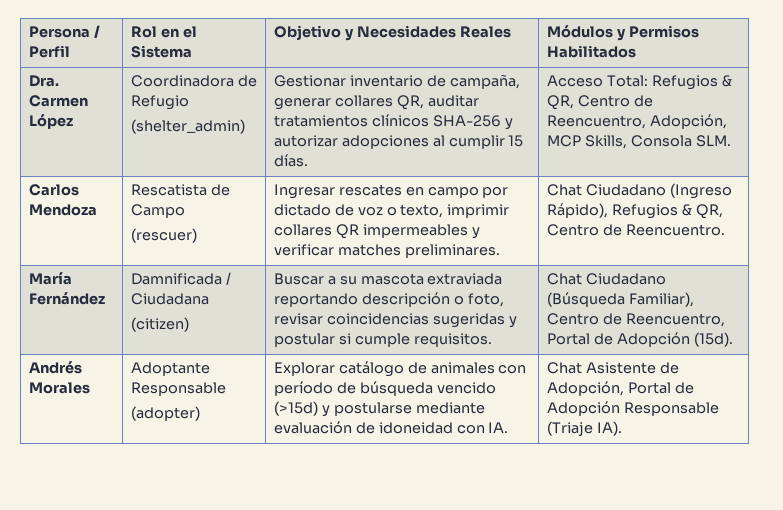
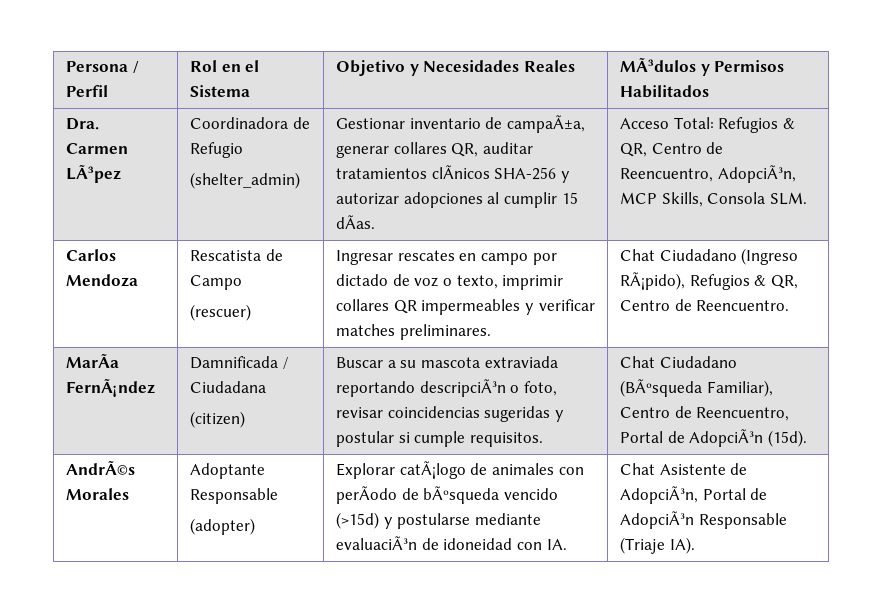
- Persona / Perfil | Rol en el Sistema | Objetivo y Necesidades Reales | Módulos y Permisos Habilitados
+ Persona / Perfil | Rol en el Sistema | Objetivo y Necesidades Reales | MÃ³dulos y Permisos Habilitados
- Dra. Carmen López | Coordinadora de Refugio
- (shelter_admin) | Gestionar inventario de campaña, generar collares QR, auditar tratamientos clínicos SHA-256 y autorizar adopciones al cumplir 15 días. | Acceso Total: Refugios & QR, Centro de Reencuentro, Adopción, MCP Skills, Consola SLM.
+ Dra. Carmen LÃ³pez | Coordinadora de Refugio
+ (shelter_admin) | Gestionar inventario de campaÃ±a, generar collares QR, auditar tratamientos clÃnicos SHA-256 y autorizar adopciones al cumplir 15 dÃas. | Acceso Total: Refugios & QR, Centro de Reencuentro, AdopciÃ³n, MCP Skills, Consola SLM.
  Carlos Mendoza | Rescatista de Campo
- (rescuer) | Ingresar rescates en campo por dictado de voz o texto, imprimir collares QR impermeables y verificar matches preliminares. | Chat Ciudadano (Ingreso Rápido), Refugios & QR, Centro de Reencuentro.
+ (rescuer) | Ingresar rescates en campo por dictado de voz o texto, imprimir collares QR impermeables y verificar matches preliminares. | Chat Ciudadano (Ingreso RÃ¡pido), Refugios & QR, Centro de Reencuentro.
- María Fernández | Damnificada / Ciudadana
- (citizen) | Buscar a su mascota extraviada reportando descripción o foto, revisar coincidencias sugeridas y postular si cumple requisitos. | Chat Ciudadano (Búsqueda Familiar), Centro de Reencuentro, Portal de Adopción (15d).
+ MarÃa FernÃ¡ndez | Damnificada / Ciudadana
+ (citizen) | Buscar a su mascota extraviada reportando descripciÃ³n o foto, revisar coincidencias sugeridas y postular si cumple requisitos. | Chat Ciudadano (BÃºsqueda Familiar), Centro de Reencuentro, Portal de AdopciÃ³n (15d).
- Andrés Morales | Adoptante Responsable
- (adopter) | Explorar catálogo de animales con período de búsqueda vencido (>15d) y postularse mediante evaluación de idoneidad con IA. | Chat Asistente de Adopción, Portal de Adopción Responsable (Triaje IA).
+ AndrÃ©s Morales | Adoptante Responsable
+ (adopter) | Explorar catÃ¡logo de animales con perÃodo de bÃºsqueda vencido (>15d) y postularse mediante evaluaciÃ³n de idoneidad con IA. | Chat Asistente de AdopciÃ³n, Portal de AdopciÃ³n Responsable (Triaje IA).

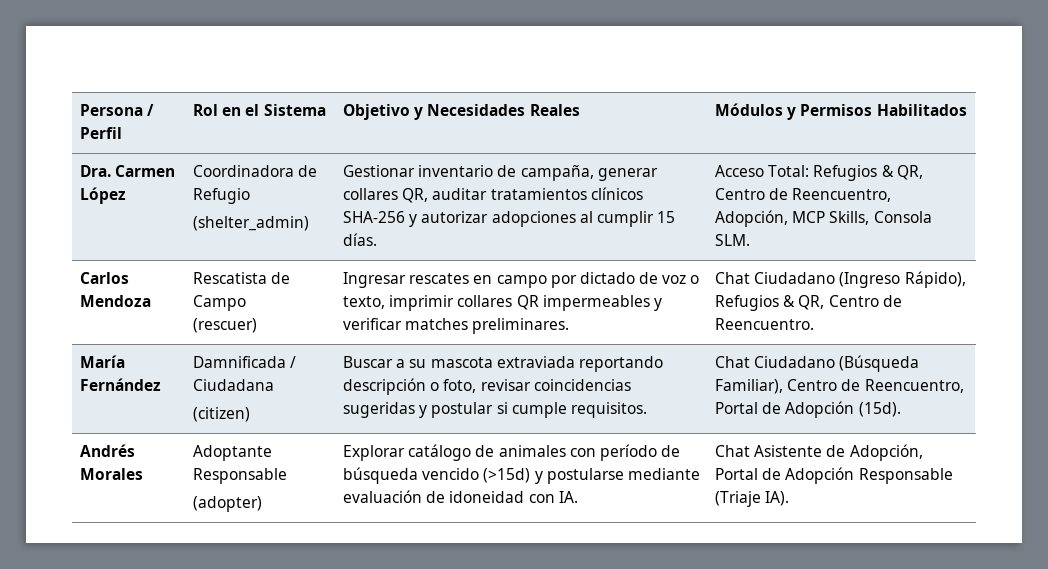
- Persona / Perfil | Rol en el Sistema | Objetivo y Necesidades Reales | MÃ³dulos y Permisos Habilitados
+ Persona / Perfil | Rol en el Sistema | Objetivo y Necesidades Reales | Módulos y Permisos Habilitados
- Dra. Carmen LÃ³pez | Coordinadora de Refugio
- (shelter_admin) | Gestionar inventario de campaÃ±a, generar collares QR, auditar tratamientos clÃnicos SHA-256 y autorizar adopciones al cumplir 15 dÃas. | Acceso Total: Refugios & QR, Centro de Reencuentro, AdopciÃ³n, MCP Skills, Consola SLM.
+ Dra. Carmen López | Coordinadora de Refugio
+ (shelter_admin) | Gestionar inventario de campaña, generar collares QR, auditar tratamientos clínicos SHA-256 y autorizar adopciones al cumplir 15 días. | Acceso Total: Refugios & QR, Centro de Reencuentro, Adopción, MCP Skills, Consola SLM.
  Carlos Mendoza | Rescatista de Campo
- (rescuer) | Ingresar rescates en campo por dictado de voz o texto, imprimir collares QR impermeables y verificar matches preliminares. | Chat Ciudadano (Ingreso RÃ¡pido), Refugios & QR, Centro de Reencuentro.
+ (rescuer) | Ingresar rescates en campo por dictado de voz o texto, imprimir collares QR impermeables y verificar matches preliminares. | Chat Ciudadano (Ingreso Rápido), Refugios & QR, Centro de Reencuentro.
- MarÃa FernÃ¡ndez | Damnificada / Ciudadana
- (citizen) | Buscar a su mascota extraviada reportando descripciÃ³n o foto, revisar coincidencias sugeridas y postular si cumple requisitos. | Chat Ciudadano (BÃºsqueda Familiar), Centro de Reencuentro, Portal de AdopciÃ³n (15d).
+ María Fernández | Damnificada / Ciudadana
+ (citizen) | Buscar a su mascota extraviada reportando descripción o foto, revisar coincidencias sugeridas y postular si cumple requisitos. | Chat Ciudadano (Búsqueda Familiar), Centro de Reencuentro, Portal de Adopción (15d).
- AndrÃ©s Morales | Adoptante Responsable
- (adopter) | Explorar catÃ¡logo de animales con perÃodo de bÃºsqueda vencido (>15d) y postularse mediante evaluaciÃ³n de idoneidad con IA. | Chat Asistente de AdopciÃ³n, Portal de AdopciÃ³n Responsable (Triaje IA).
+ Andrés Morales | Adoptante Responsable
+ (adopter) | Explorar catálogo de animales con período de búsqueda vencido (>15d) y postularse mediante evaluación de idoneidad con IA. | Chat Asistente de Adopción, Portal de Adopción Responsable (Triaje IA).

